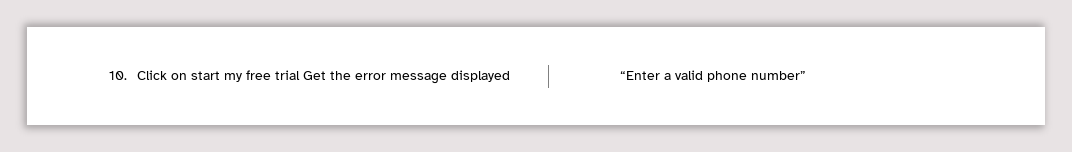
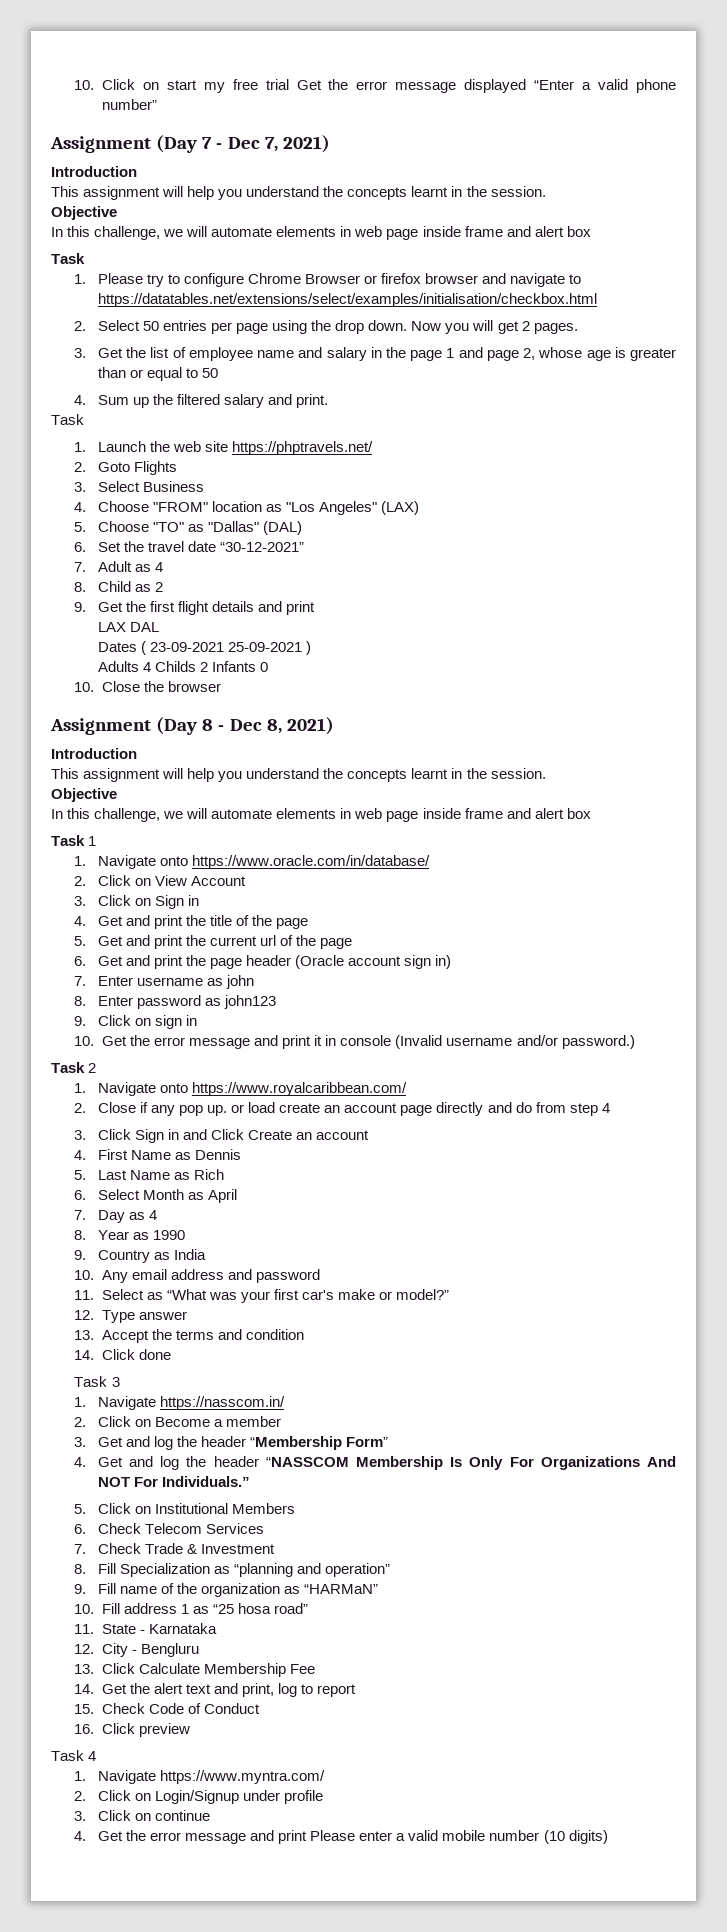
+ Assignment (Day 7 - Dec 7, 2021)
+ Introduction
+ This assignment will help you understand the concepts learnt in the session.
+ Objective
+ In this challenge, we will automate elements in web page inside frame and alert box
+ Task
+ 1. Please try to configure Chrome Browser or firefox browser and navigate to https://datatables.net/extensions/select/examples/initialisation/checkbox.html
+ 2. Select 50 entries per page using the drop down. Now you will get 2 pages.
+ 3. Get the list of employee name and salary in the page 1 and page 2, whose age is greater than or equal to 50
+ 4. Sum up the filtered salary and print.
+ Task
+ 1. Launch the web site https://phptravels.net/
+ 2. Goto Flights
+ 3. Select Business
+ 4. Choose "FROM" location as "Los Angeles" (LAX)
+ 5. Choose "TO" as "Dallas" (DAL)
+ 6. Set the travel date “30-12-2021”
+ 7. Adult as 4
+ 8. Child as 2
+ 9. Get the first flight details and print
+ LAX DAL
+ Dates ( 23-09-2021 25-09-2021 )
+ Adults 4 Childs 2 Infants 0
+ 10. Close the browser
+ Assignment (Day 8 - Dec 8, 2021)
+ Introduction
+ This assignment will help you understand the concepts learnt in the session.
+ Objective
+ In this challenge, we will automate elements in web page inside frame and alert box
+ Task 1
+ 1. Navigate onto https://www.oracle.com/in/database/
+ 2. Click on View Account
+ 3. Click on Sign in
+ 4. Get and print the title of the page
+ 5. Get and print the current url of the page
+ 6. Get and print the page header (Oracle account sign in)
+ 7. Enter username as john
+ 8. Enter password as john123
+ 9. Click on sign in
+ 10. Get the error message and print it in console (Invalid username and/or password.)
+ Task 2
+ 1. Navigate onto https://www.royalcaribbean.com/
+ 2. Close if any pop up. or load create an account page directly and do from step 4
+ 3. Click Sign in and Click Create an account
+ 4. First Name as Dennis
+ 5. Last Name as Rich
+ 6. Select Month as April
+ 7. Day as 4
+ 8. Year as 1990
+ 9. Country as India
+ 10. Any email address and password
+ 11. Select as “What was your first car's make or model?”
+ 12. Type answer
+ 13. Accept the terms and condition
+ 14. Click done
+ Task 3
+ 1. Navigate https://nasscom.in/
+ 2. Click on Become a member
+ 3. Get and log the header “Membership Form”
+ 4. Get and log the header “NASSCOM Membership Is Only For Organizations And NOT For Individuals.”
+ 5. Click on Institutional Members
+ 6. Check Telecom Services
+ 7. Check Trade & Investment
+ 8. Fill Specialization as “planning and operation”
+ 9. Fill name of the organization as “HARMaN”
+ 10. Fill address 1 as “25 hosa road”
+ 11. State - Karnataka
+ 12. City - Bengluru
+ 13. Click Calculate Membership Fee
+ 14. Get the alert text and print, log to report
+ 15. Check Code of Conduct
+ 16. Click preview
+ Task 4
+ 1. Navigate https://www.myntra.com/
+ 2. Click on Login/Signup under profile
+ 3. Click on continue
+ 4. Get the error message and print Please enter a valid mobile number (10 digits)

